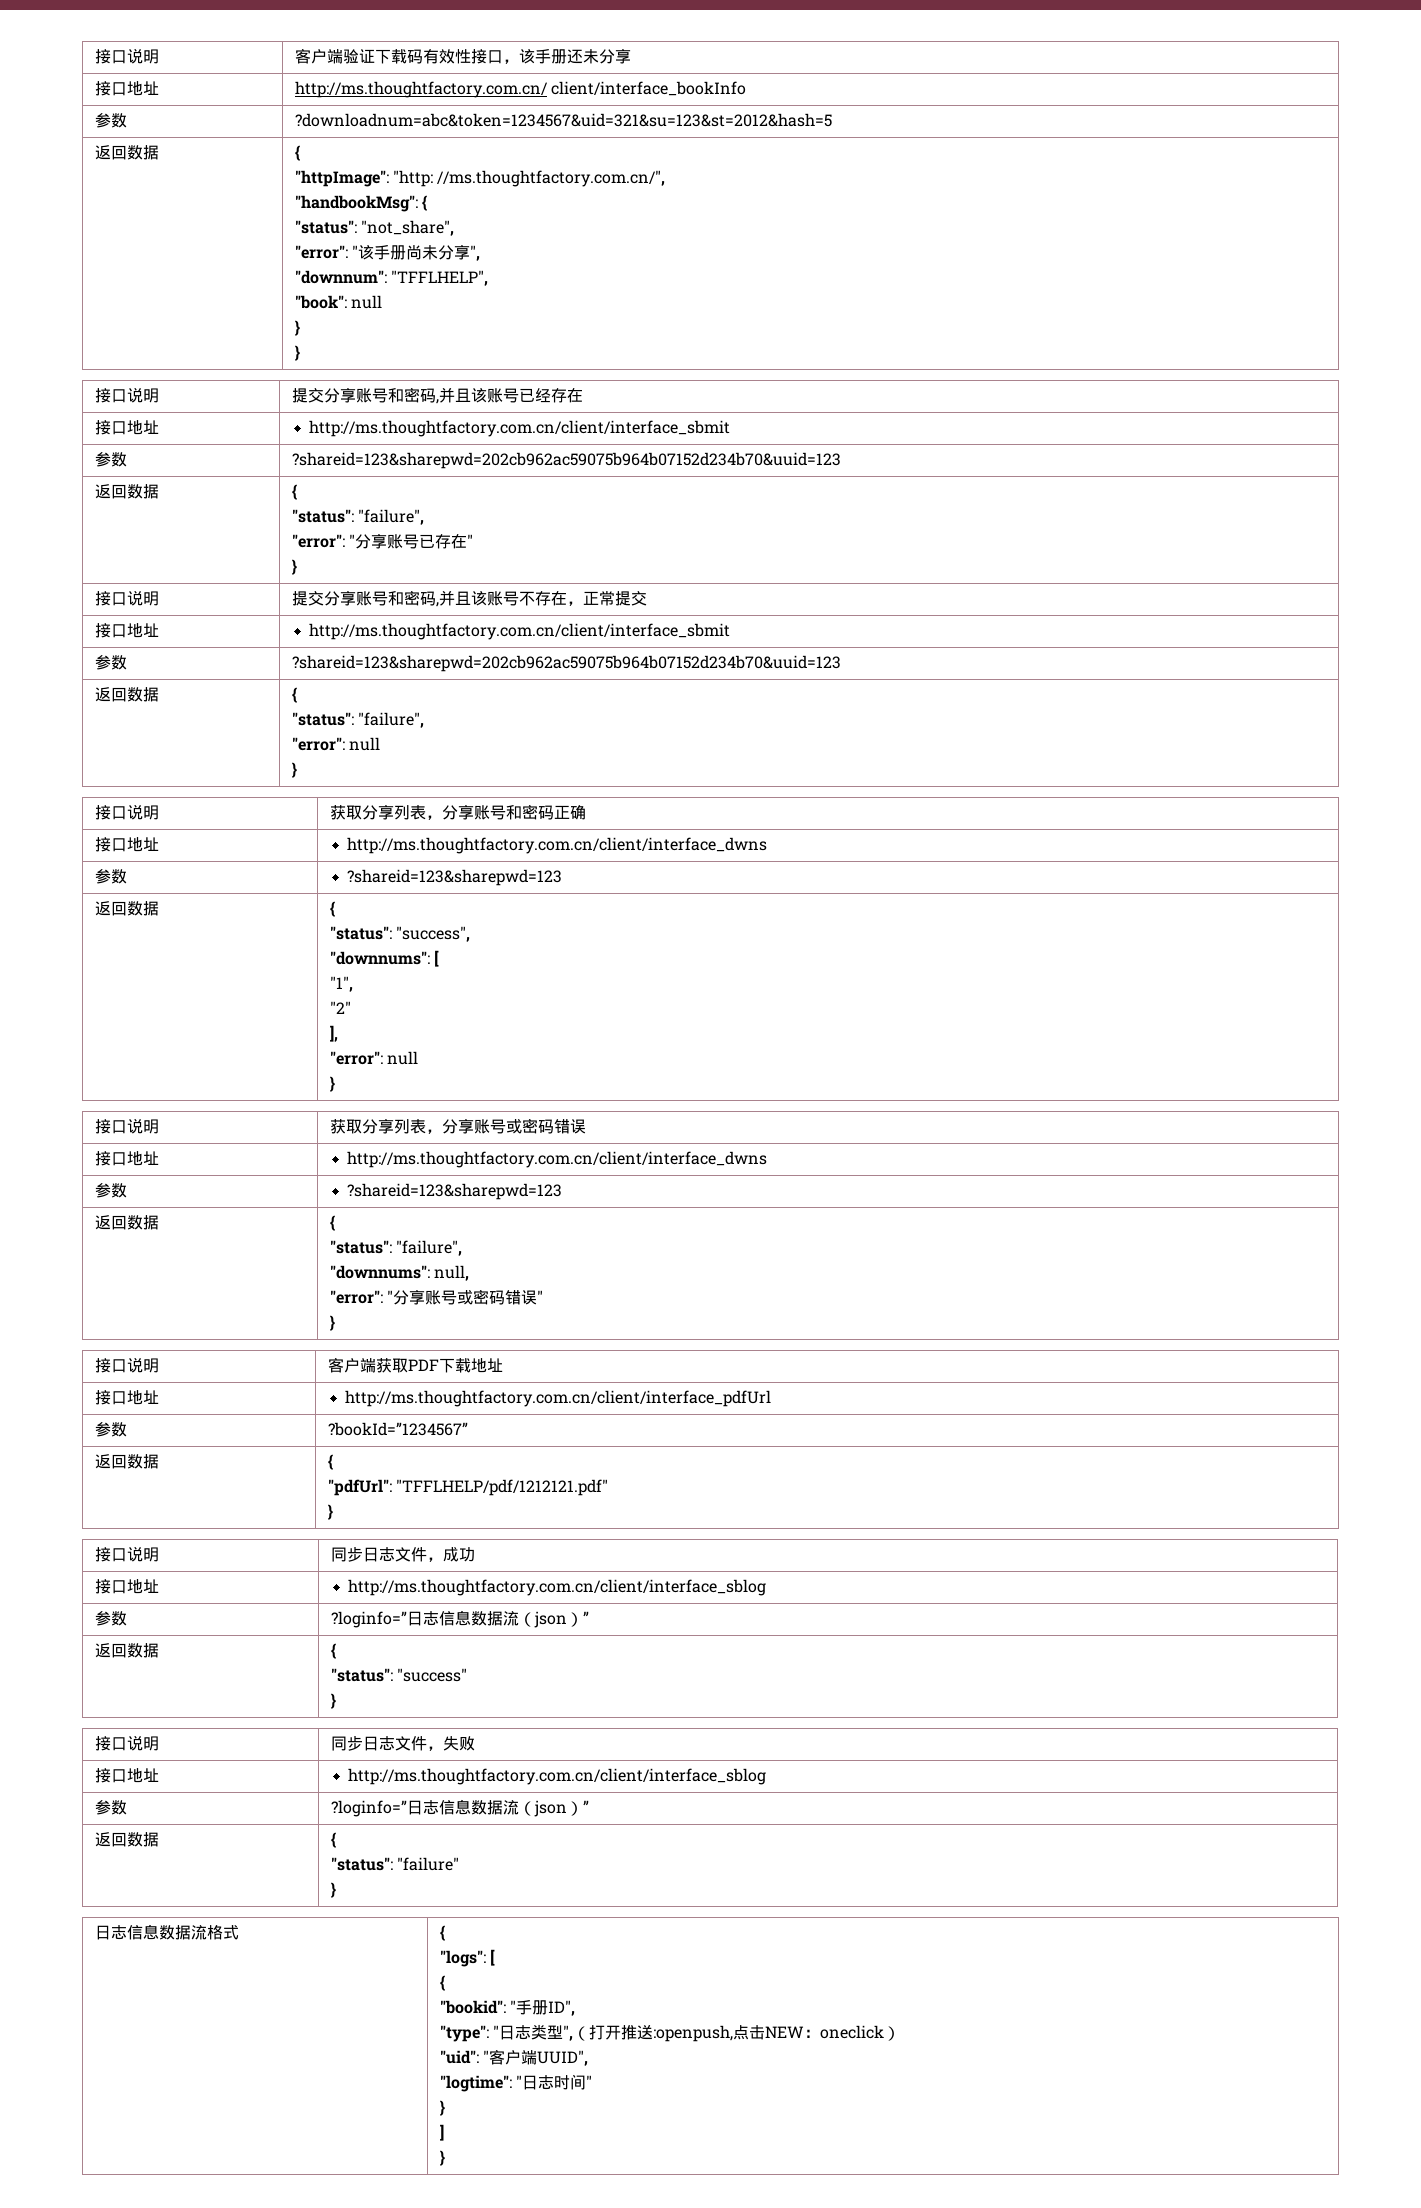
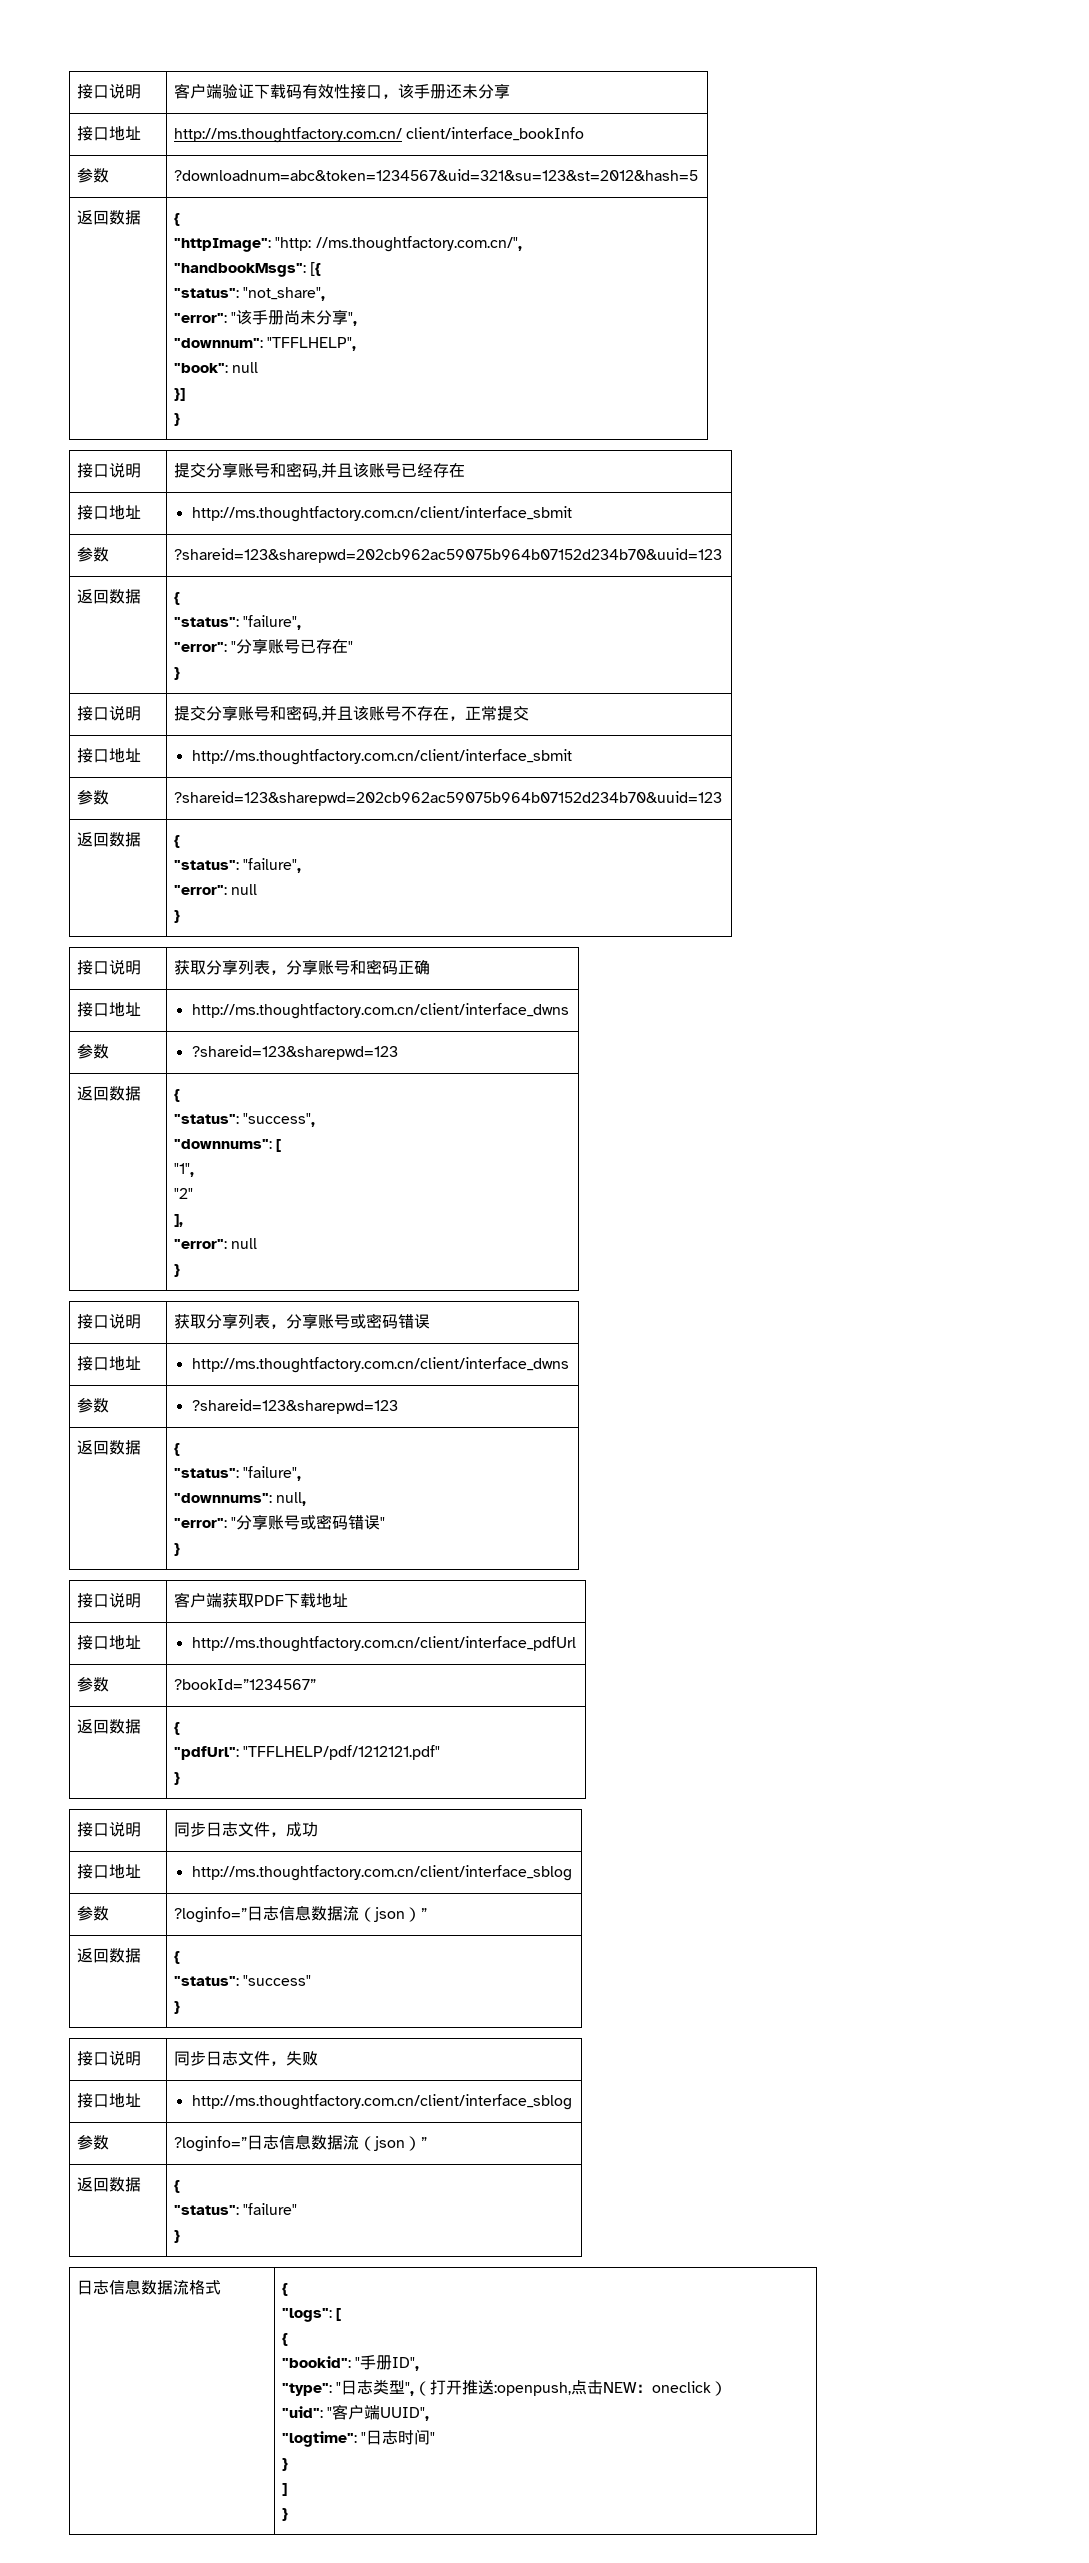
  参数 | ?downloadnum=abc&token=1234567&uid=321&su=123&st=2012&hash=5
  返回数据 | {
  "httpImage": "http: //ms.thoughtfactory.com.cn/",
- "handbookMsg": {
+ "handbookMsgs": [{
  "status": "not_share",
  "error": "该手册尚未分享",
  "downnum": "TFFLHELP",
  "book": null
- }
+ }]

